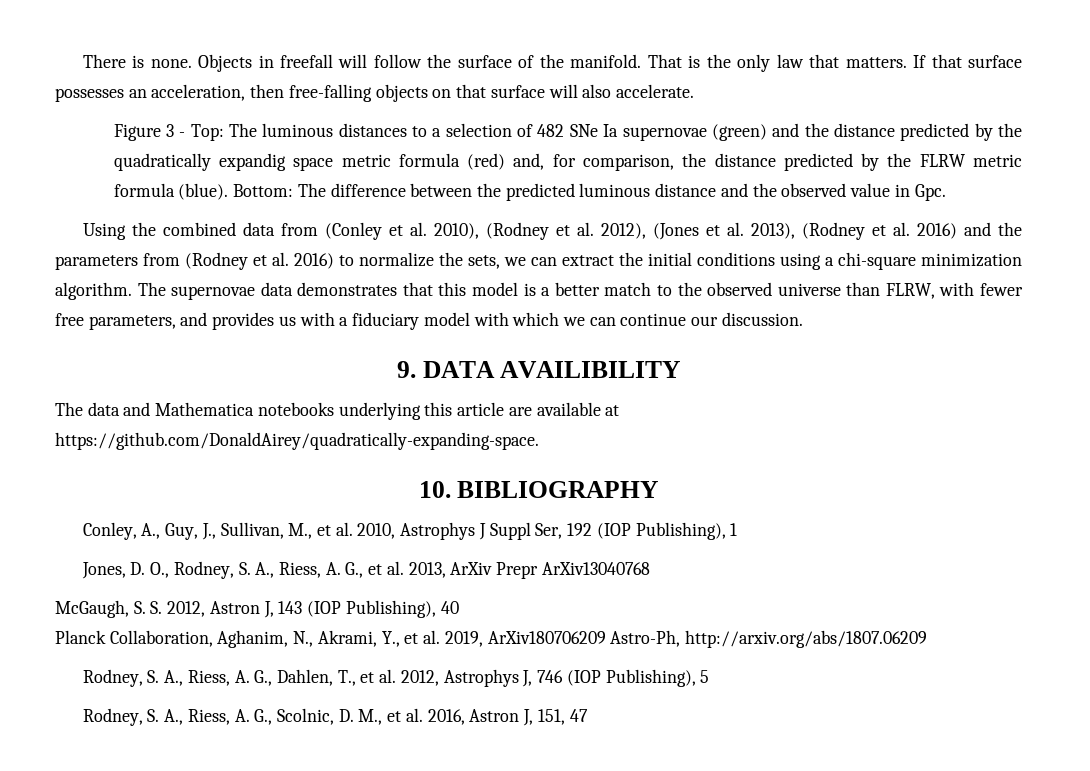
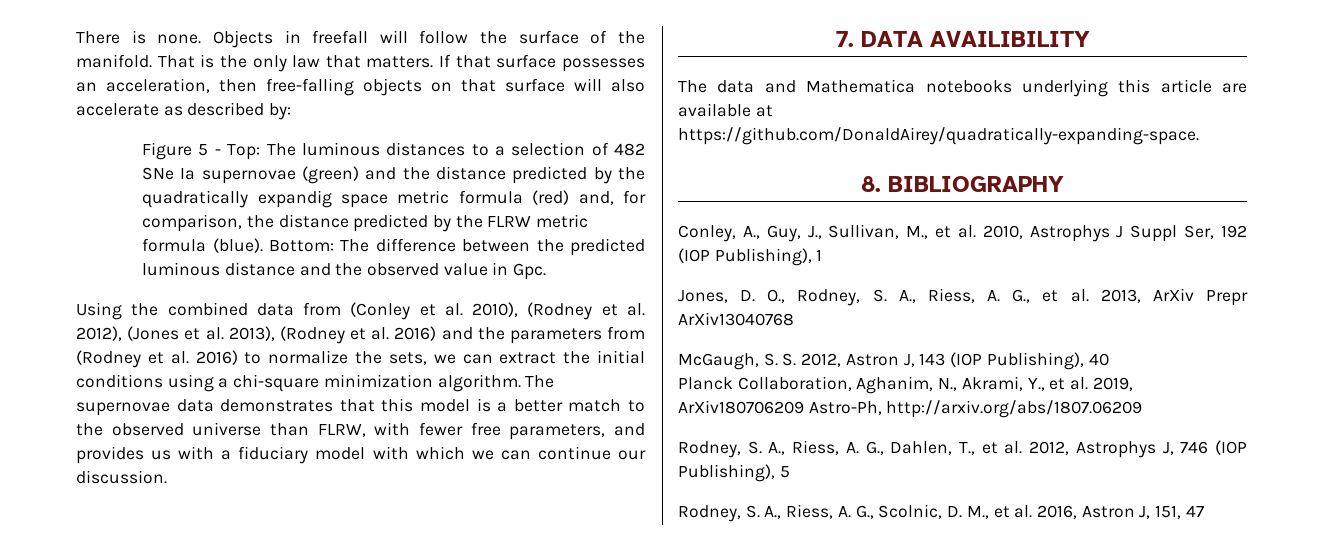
- If that surface possesses an acceleration, then free-falling objects on that surface will also accelerate.
+ If that surface possesses an acceleration, then free-falling objects on that surface will also accelerate as described by:
- Figure 3 - Top: The luminous distances to a selection of 482 SNe Ia supernovae (green) and the distance predicted by the quadratically expandig space metric formula (red) and, for comparison, the distance predicted by the FLRW metric formula (blue).
+ Figure 5 - Top: The luminous distances to a selection of 482 SNe Ia supernovae (green) and the distance predicted by the quadratically expandig space metric formula (red) and, for comparison, the distance predicted by the FLRW metric formula (blue).
- 9. DATA AVAILIBILITY
+ 7. DATA AVAILIBILITY
- 10. BIBLIOGRAPHY
+ 8. BIBLIOGRAPHY

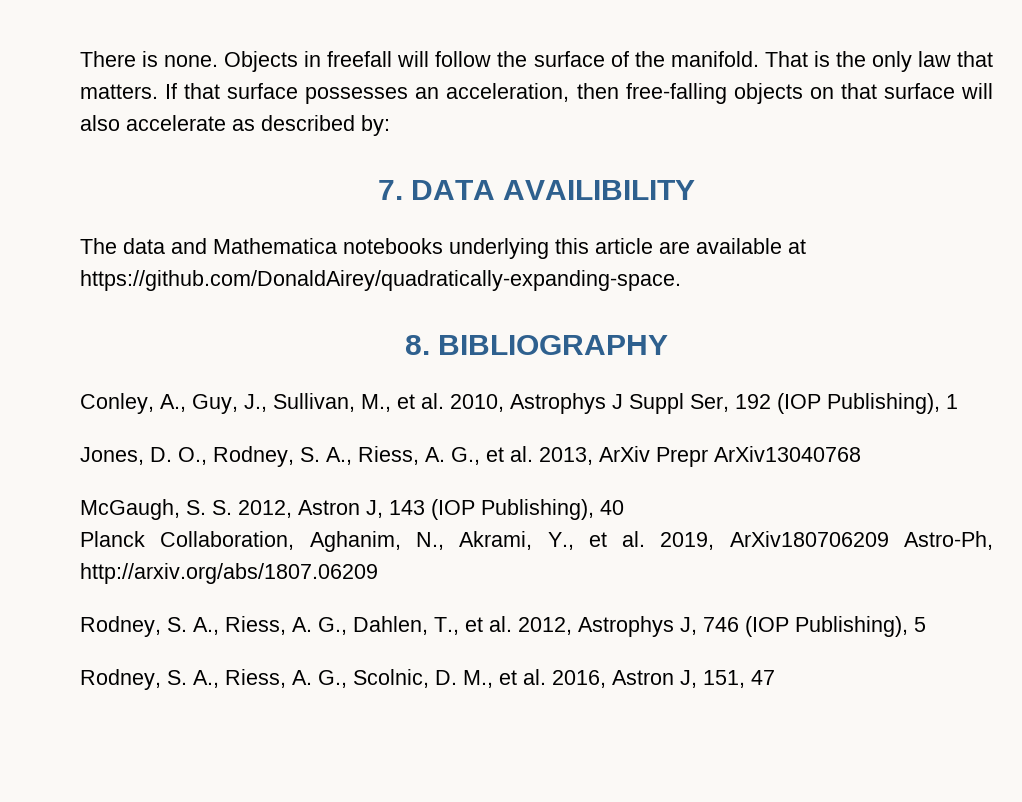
- Figure 5 - Top: The luminous distances to a selection of 482 SNe Ia supernovae (green) and the distance predicted by the quadratically expandig space metric formula (red) and, for comparison, the distance predicted by the FLRW metric formula (blue). Bottom: The difference between the predicted luminous distance and the observed value in Gpc.
- Using the combined data from (Conley et al. 2010), (Rodney et al. 2012), (Jones et al. 2013), (Rodney et al. 2016) and the parameters from (Rodney et al. 2016) to normalize the sets, we can extract the initial conditions using a chi-square minimization algorithm. The supernovae data demonstrates that this model is a better match to the observed universe than FLRW, with fewer free parameters, and provides us with a fiduciary model with which we can continue our discussion.

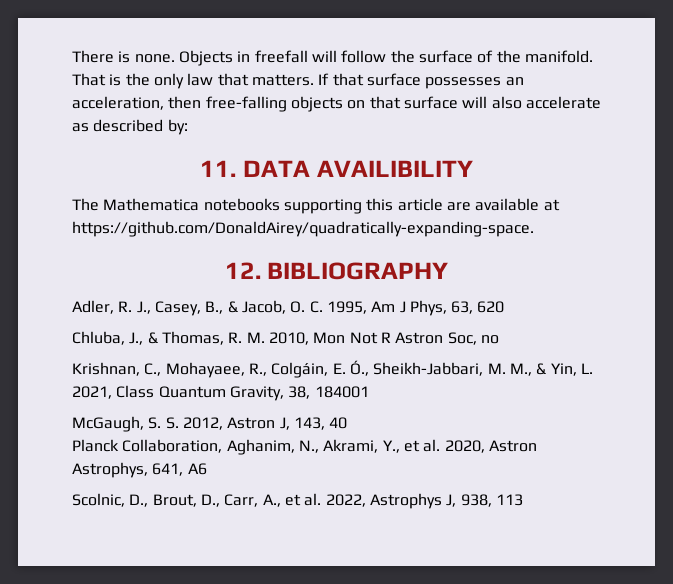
- 7. DATA AVAILIBILITY
+ 11. DATA AVAILIBILITY
- The data and Mathematica notebooks underlying this article are available at https://github.com/DonaldAirey/quadratically-expanding-space.
+ The Mathematica notebooks supporting this article are available at https://github.com/DonaldAirey/quadratically-expanding-space.
- 8. BIBLIOGRAPHY
+ 12. BIBLIOGRAPHY
- Conley, A., Guy, J., Sullivan, M., et al. 2010, Astrophys J Suppl Ser, 192 (IOP Publishing), 1
- Jones, D. O., Rodney, S. A., Riess, A. G., et al. 2013, ArXiv Prepr ArXiv13040768
+ Adler, R. J., Casey, B., & Jacob, O. C. 1995, Am J Phys, 63, 620
+ Chluba, J., & Thomas, R. M. 2010, Mon Not R Astron Soc, no
+ Krishnan, C., Mohayaee, R., Colgáin, E. Ó., Sheikh-Jabbari, M. M., & Yin, L. 2021, Class Quantum Gravity, 38, 184001
- McGaugh, S. S. 2012, Astron J, 143 (IOP Publishing), 40
+ McGaugh, S. S. 2012, Astron J, 143, 40
- Planck Collaboration, Aghanim, N., Akrami, Y., et al. 2019, ArXiv180706209 Astro-Ph, http://arxiv.org/abs/1807.06209
- Rodney, S. A., Riess, A. G., Dahlen, T., et al. 2012, Astrophys J, 746 (IOP Publishing), 5
- Rodney, S. A., Riess, A. G., Scolnic, D. M., et al. 2016, Astron J, 151, 47
+ Planck Collaboration, Aghanim, N., Akrami, Y., et al. 2020, Astron Astrophys, 641, A6
+ Scolnic, D., Brout, D., Carr, A., et al. 2022, Astrophys J, 938, 113

